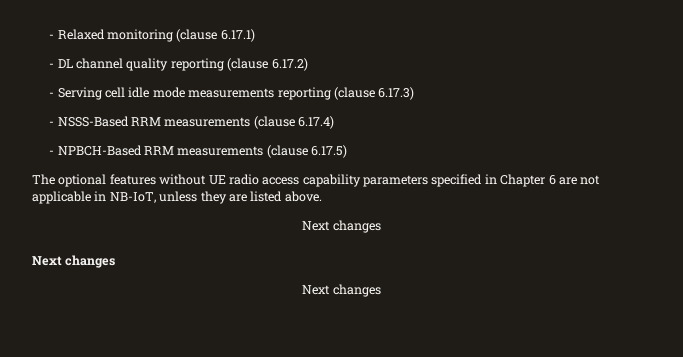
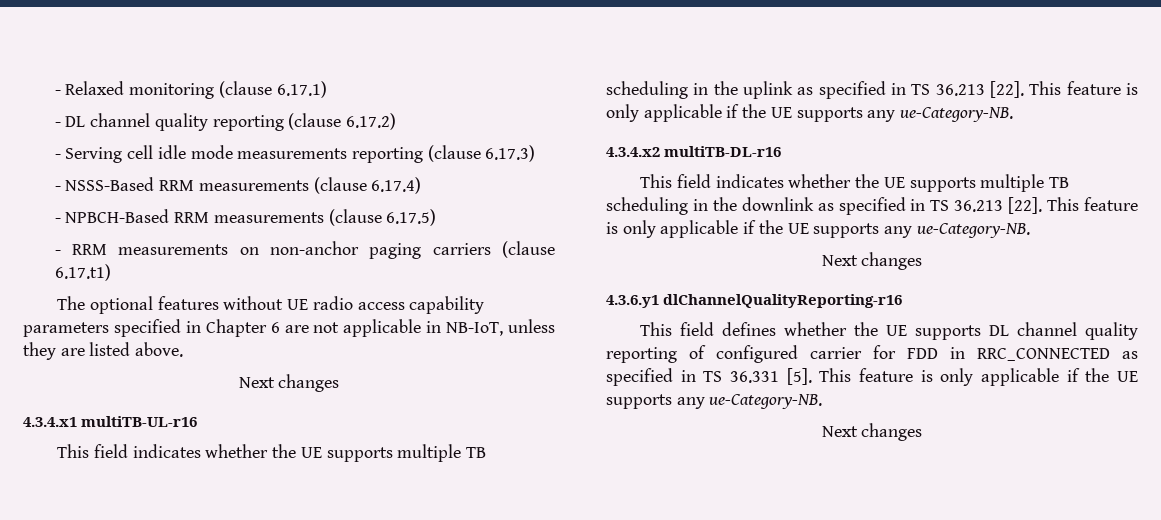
+ - RRM measurements on non-anchor paging carriers (clause 6.17.t1)
  The optional features without UE radio access capability parameters specified in Chapter 6 are not applicable in NB-IoT, unless they are listed above.
  Next changes
+ 4.3.4.x1 multiTB-UL-r16
+ This field indicates whether the UE supports multiple TB scheduling in the uplink as specified in TS 36.213 [22]. This feature is only applicable if the UE supports any ue-Category-NB.
+ 4.3.4.x2 multiTB-DL-r16
+ This field indicates whether the UE supports multiple TB scheduling in the downlink as specified in TS 36.213 [22]. This feature is only applicable if the UE supports any ue-Category-NB.
  Next changes
+ 4.3.6.y1 dlChannelQualityReporting-r16
+ This field defines whether the UE supports DL channel quality reporting of configured carrier for FDD in RRC_CONNECTED as specified in TS 36.331 [5]. This feature is only applicable if the UE supports any ue-Category-NB.

